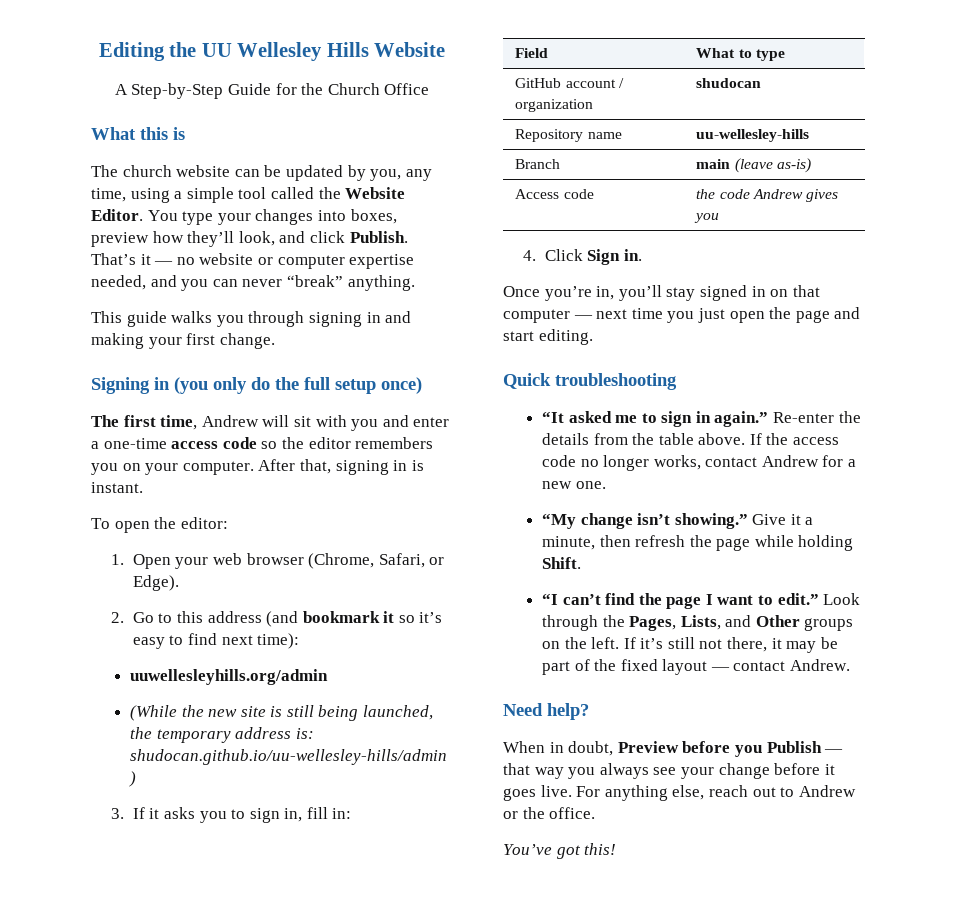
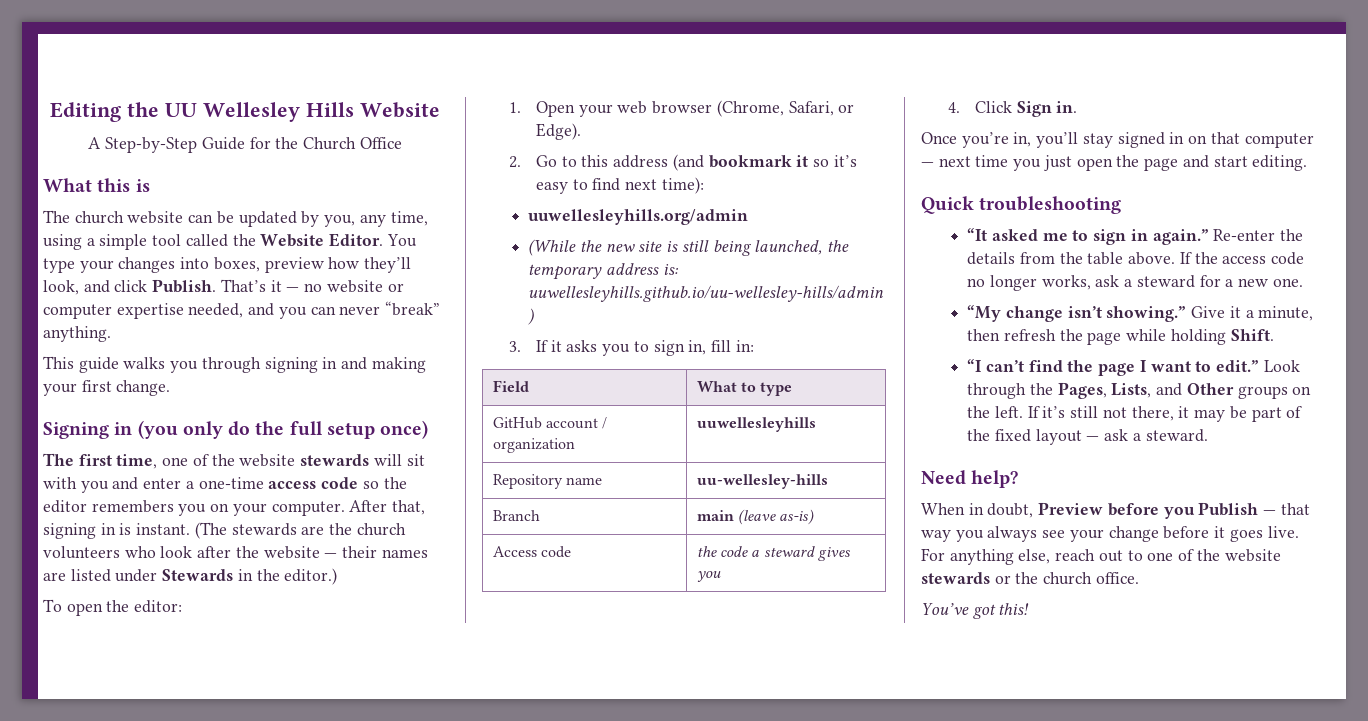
- The first time, Andrew will sit with you and enter a one-time access code so the editor remembers you on your computer.
+ The first time, one of the website stewards will sit with you and enter a one-time access code so the editor remembers you on your computer.
+ (The stewards are the church volunteers who look after the website — their names are listed under Stewards in the editor.)
- (While the new site is still being launched, the temporary address is: shudocan.github.io/uu-wellesley-hills/admin )
+ (While the new site is still being launched, the temporary address is: uuwellesleyhills.github.io/uu-wellesley-hills/admin )
- GitHub account / organization | shudocan
+ GitHub account / organization | uuwellesleyhills
- Access code | the code Andrew gives you
+ Access code | the code a steward gives you
- If the access code no longer works, contact Andrew for a new one.
+ If the access code no longer works, ask a steward for a new one.
- If it’s still not there, it may be part of the fixed layout — contact Andrew.
+ If it’s still not there, it may be part of the fixed layout — ask a steward.
- For anything else, reach out to Andrew or the office.
+ For anything else, reach out to one of the website stewards or the church office.

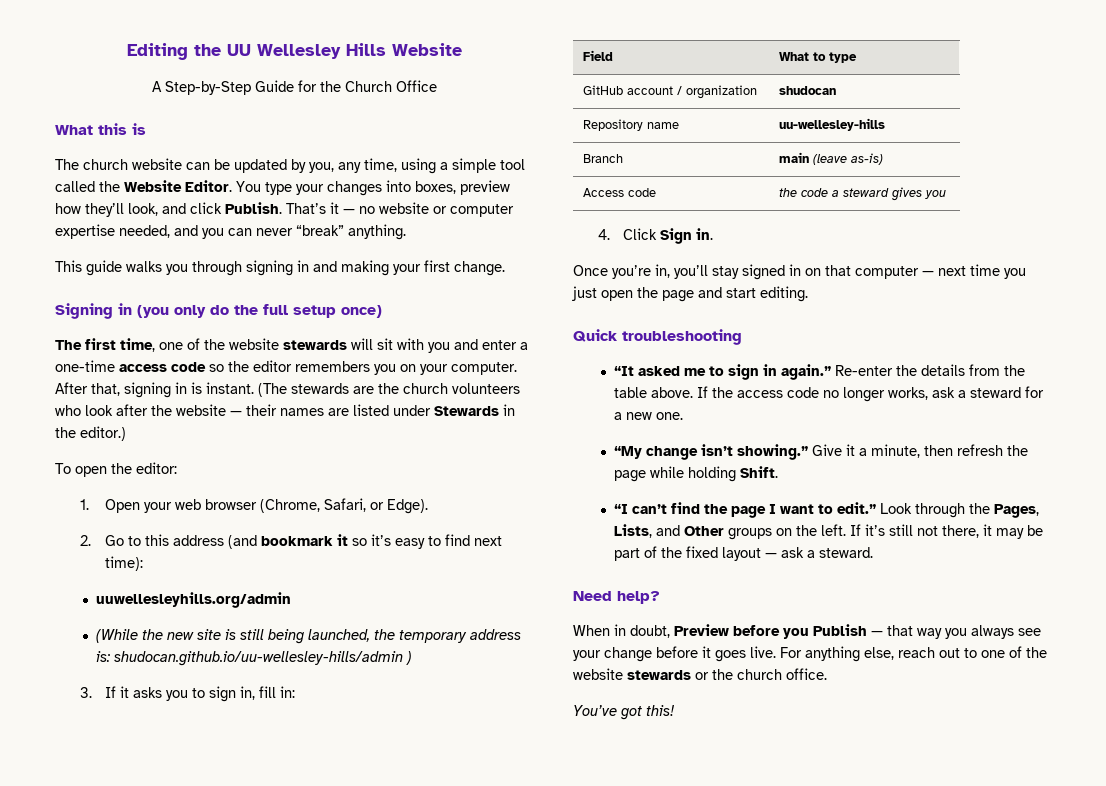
- (While the new site is still being launched, the temporary address is: uuwellesleyhills.github.io/uu-wellesley-hills/admin )
+ (While the new site is still being launched, the temporary address is: shudocan.github.io/uu-wellesley-hills/admin )
- GitHub account / organization | uuwellesleyhills
+ GitHub account / organization | shudocan

